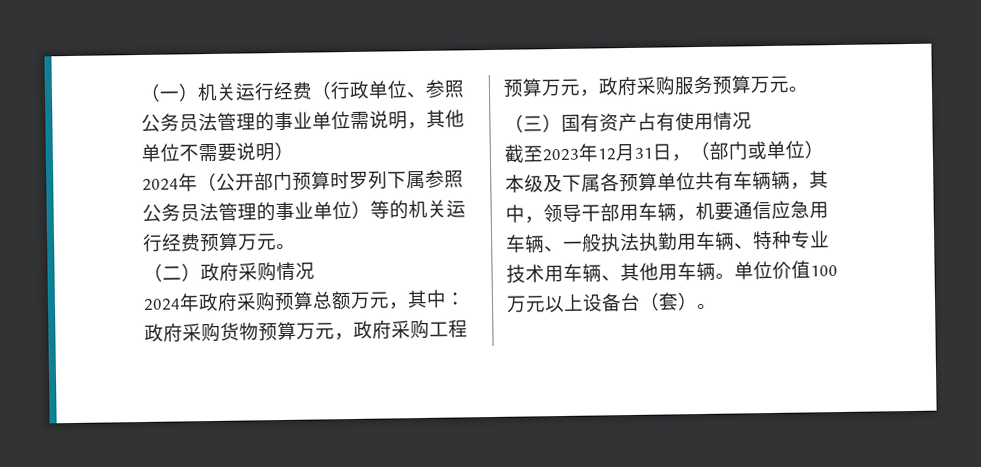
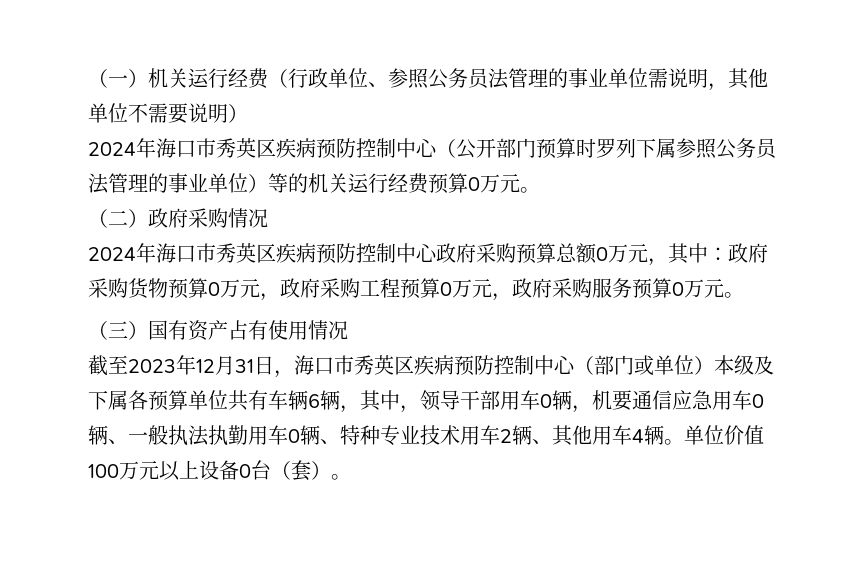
- 2024年（公开部门预算时罗列下属参照公务员法管理的事业单位）等的机关运行经费预算万元。
+ 2024年海口市秀英区疾病预防控制中心（公开部门预算时罗列下属参照公务员法管理的事业单位）等的机关运行经费预算0万元。
- 2024年政府采购预算总额万元，其中：政府采购货物预算万元，政府采购工程预算万元，政府采购服务预算万元。
+ 2024年海口市秀英区疾病预防控制中心政府采购预算总额0万元，其中：政府采购货物预算0万元，政府采购工程预算0万元，政府采购服务预算0万元。
- 截至2023年12月31日，（部门或单位）本级及下属各预算单位共有车辆辆，其中，领导干部用车辆，机要通信应急用车辆、一般执法执勤用车辆、特种专业技术用车辆、其他用车辆。
+ 截至2023年12月31日，海口市秀英区疾病预防控制中心（部门或单位）本级及下属各预算单位共有车辆6辆，其中，领导干部用车0辆，机要通信应急用车0辆、一般执法执勤用车0辆、特种专业技术用车2辆、其他用车4辆。
- 单位价值100万元以上设备台（套）。
+ 单位价值100万元以上设备0台（套）。

